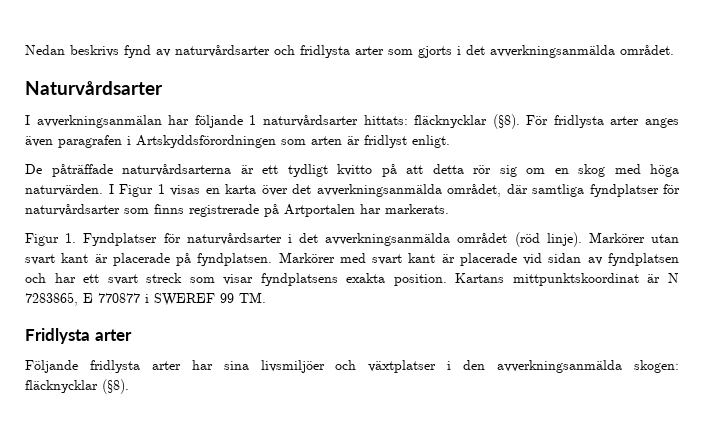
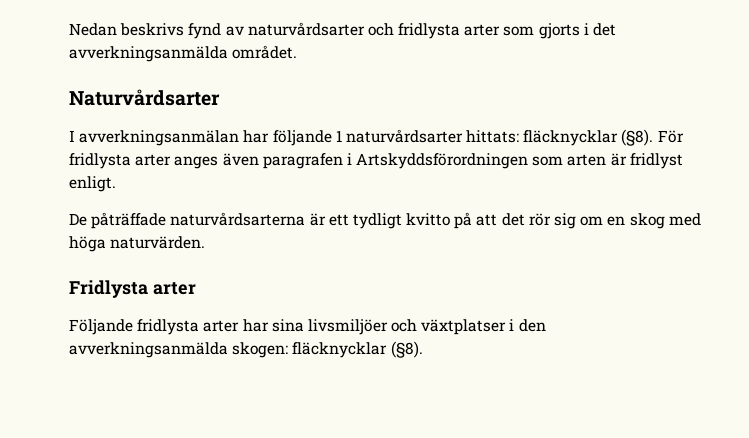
- De påträffade naturvårdsarterna är ett tydligt kvitto på att detta rör sig om en skog med höga naturvärden. I Figur 1 visas en karta över det avverkningsanmälda området, där samtliga fyndplatser för naturvårdsarter som finns registrerade på Artportalen har markerats.
- Figur 1. Fyndplatser för naturvårdsarter i det avverkningsanmälda området (röd linje). Markörer utan svart kant är placerade på fyndplatsen. Markörer med svart kant är placerade vid sidan av fyndplatsen och har ett svart streck som visar fyndplatsens exakta position. Kartans mittpunktskoordinat är N 7283865, E 770877 i SWEREF 99 TM.
+ De påträffade naturvårdsarterna är ett tydligt kvitto på att det rör sig om en skog med höga naturvärden.

